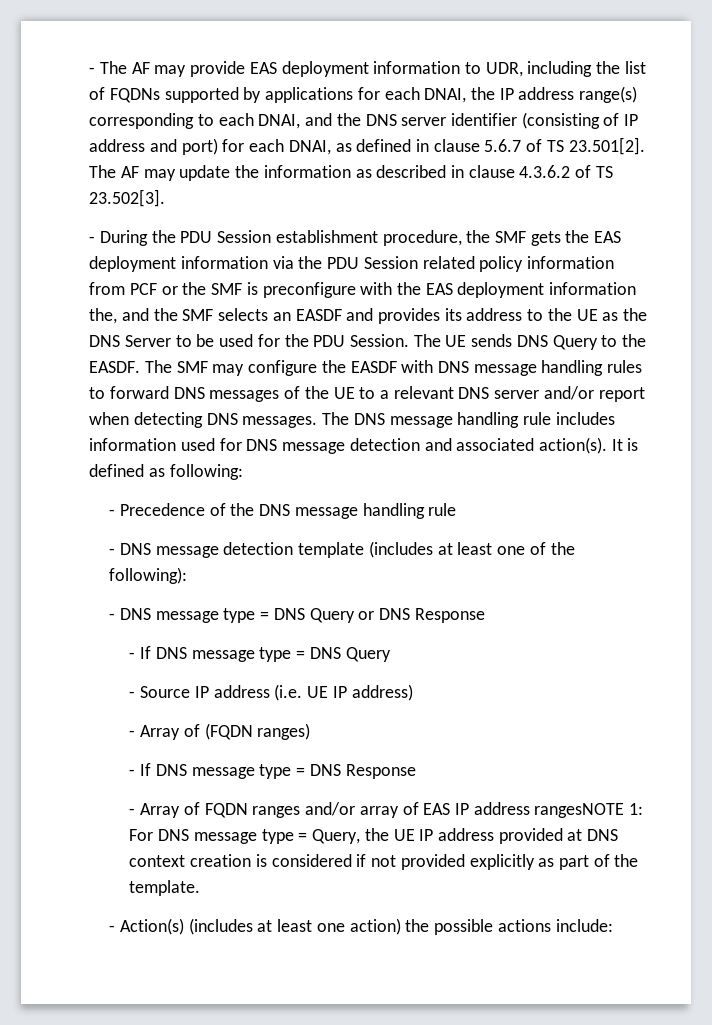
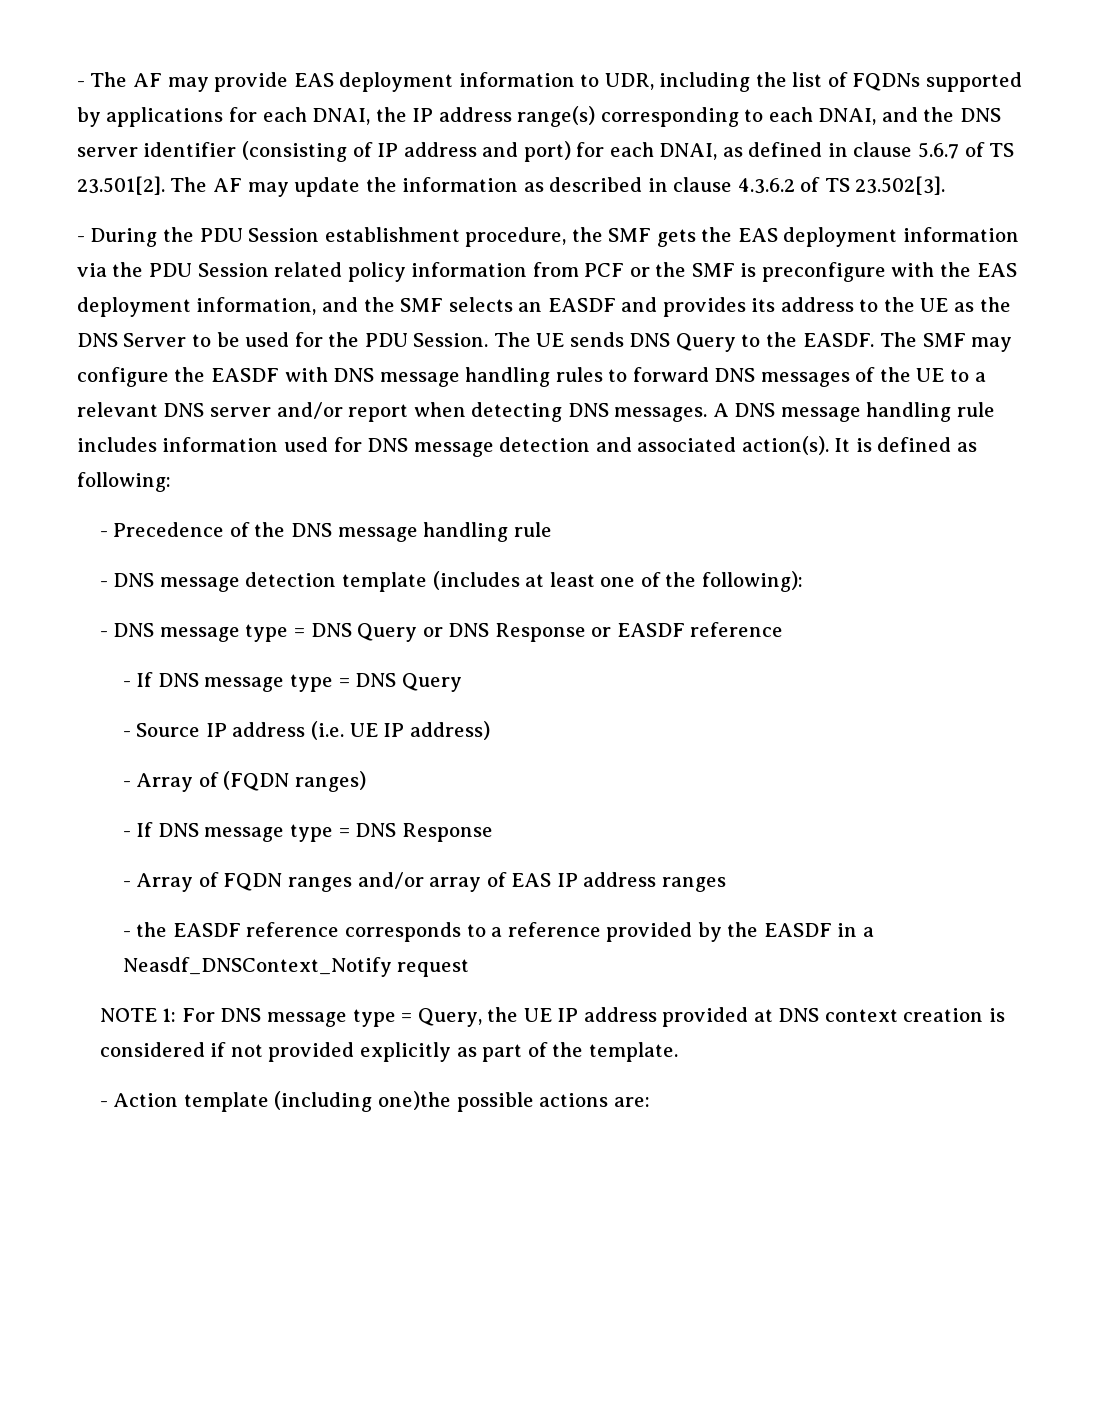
- - During the PDU Session establishment procedure, the SMF gets the EAS deployment information via the PDU Session related policy information from PCF or the SMF is preconfigure with the EAS deployment information the, and the SMF selects an EASDF and provides its address to the UE as the DNS Server to be used for the PDU Session.
+ - During the PDU Session establishment procedure, the SMF gets the EAS deployment information via the PDU Session related policy information from PCF or the SMF is preconfigure with the EAS deployment information, and the SMF selects an EASDF and provides its address to the UE as the DNS Server to be used for the PDU Session.
- The DNS message handling rule includes information used for DNS message detection and associated action(s).
+ A DNS message handling rule includes information used for DNS message detection and associated action(s).
- - DNS message type = DNS Query or DNS Response
+ - DNS message type = DNS Query or DNS Response or EASDF reference
- - Array of FQDN ranges and/or array of EAS IP address rangesNOTE 1: For DNS message type = Query, the UE IP address provided at DNS context creation is considered if not provided explicitly as part of the template.
+ - Array of FQDN ranges and/or array of EAS IP address ranges
+ - the EASDF reference corresponds to a reference provided by the EASDF in a Neasdf_DNSContext_Notify request
+ NOTE 1: For DNS message type = Query, the UE IP address provided at DNS context creation is considered if not provided explicitly as part of the template.
- - Action(s) (includes at least one action) the possible actions include:
+ - Action template (including one)the possible actions are:

